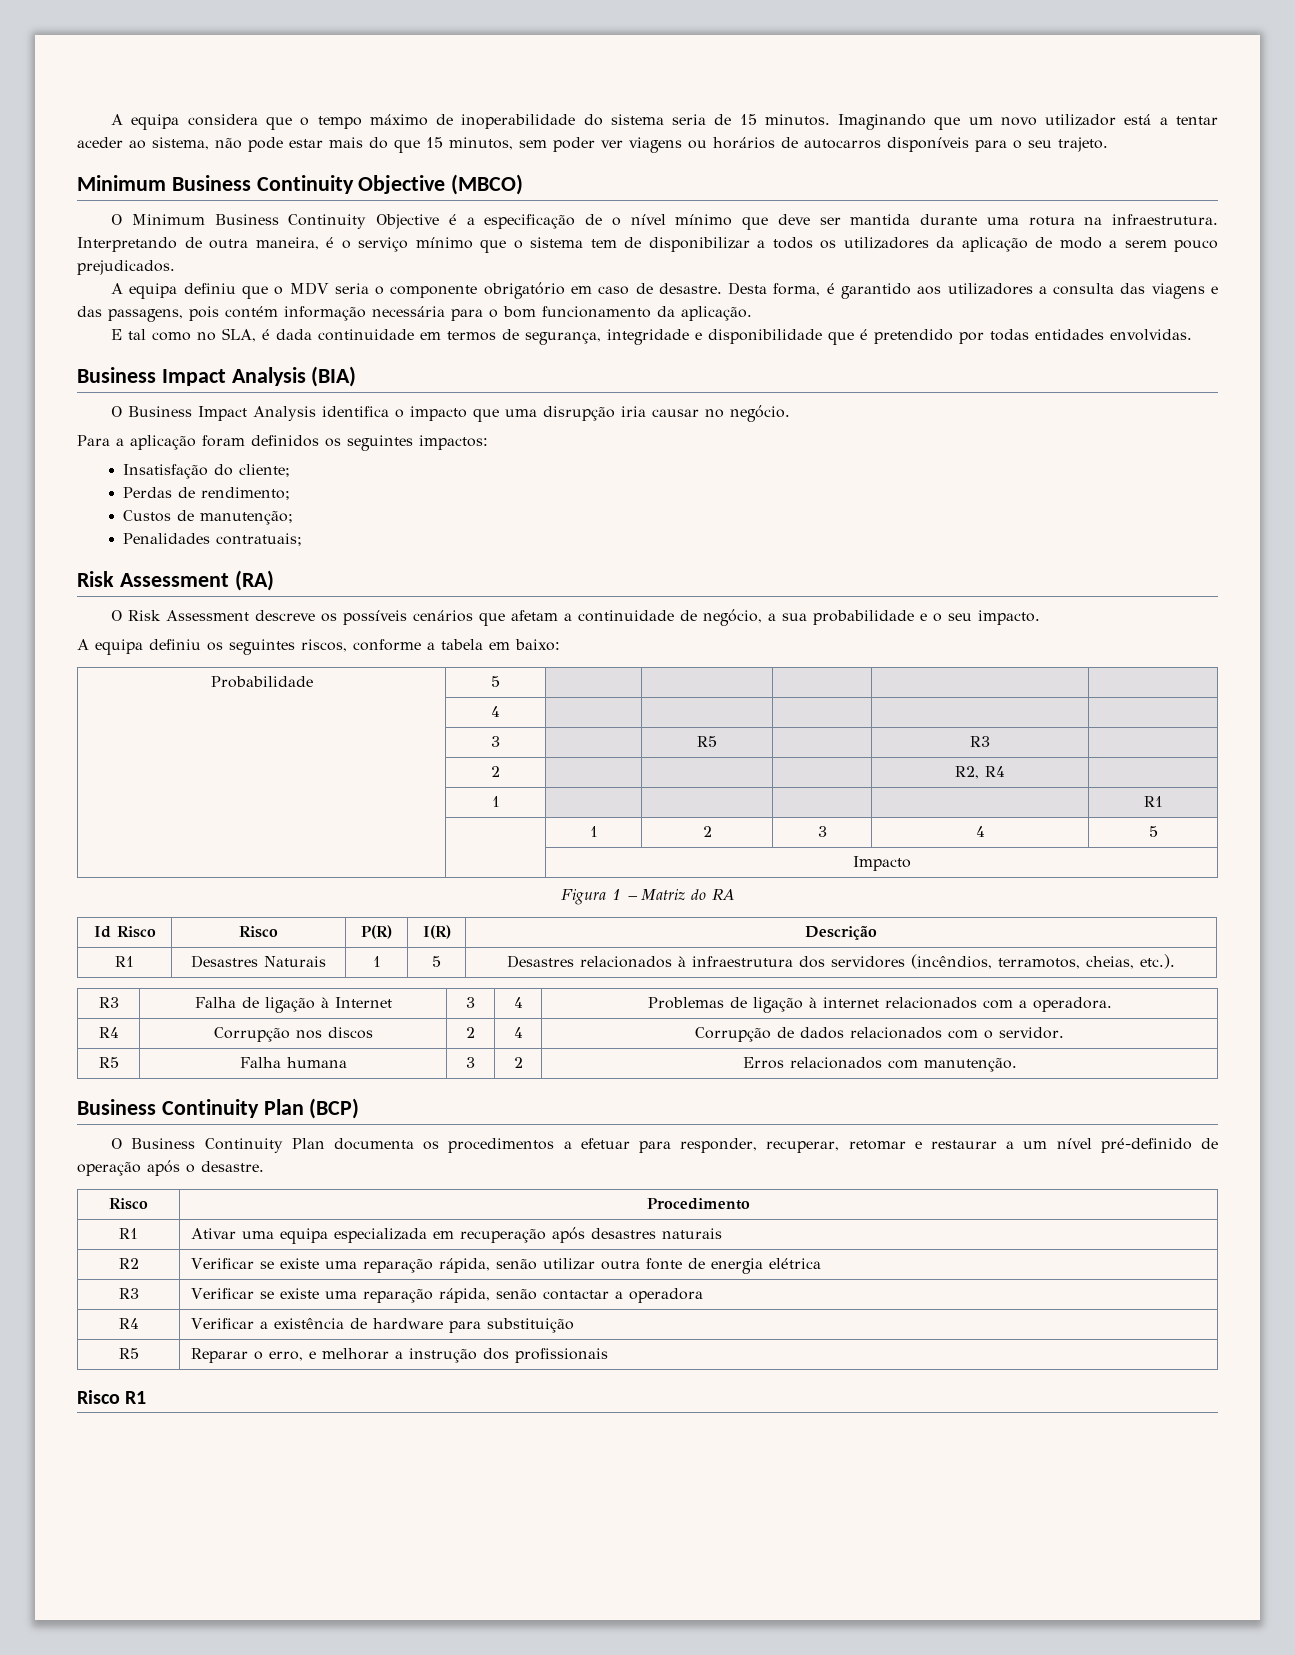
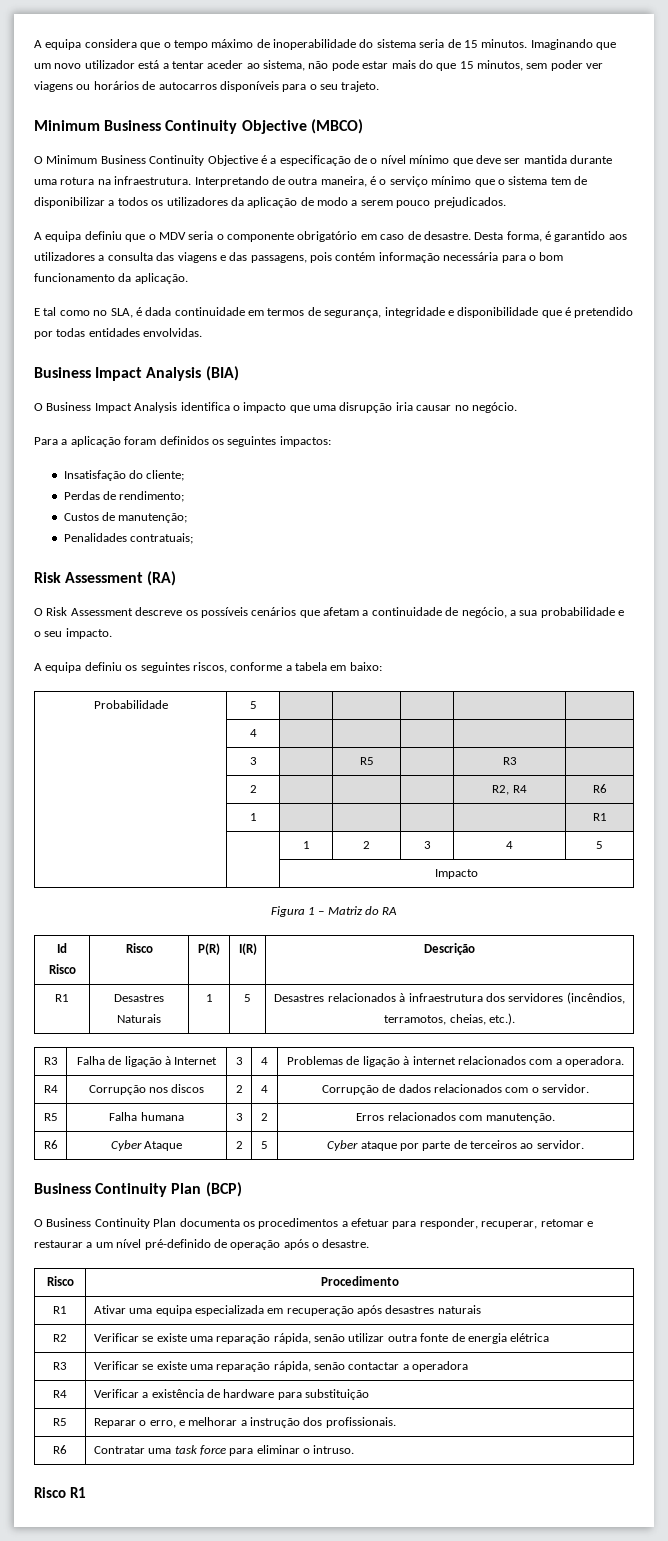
- | 2 | | | | R2, R4 |
+ | 2 | | | | R2, R4 | R6
+ R6 | Cyber Ataque | 2 | 5 | Cyber ataque por parte de terceiros ao servidor.
- R5 | Reparar o erro, e melhorar a instrução dos profissionais
+ R5 | Reparar o erro, e melhorar a instrução dos profissionais.
+ R6 | Contratar uma task force para eliminar o intruso.

